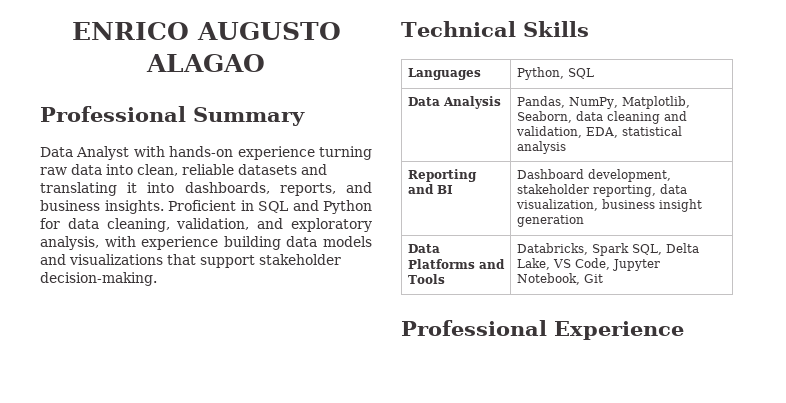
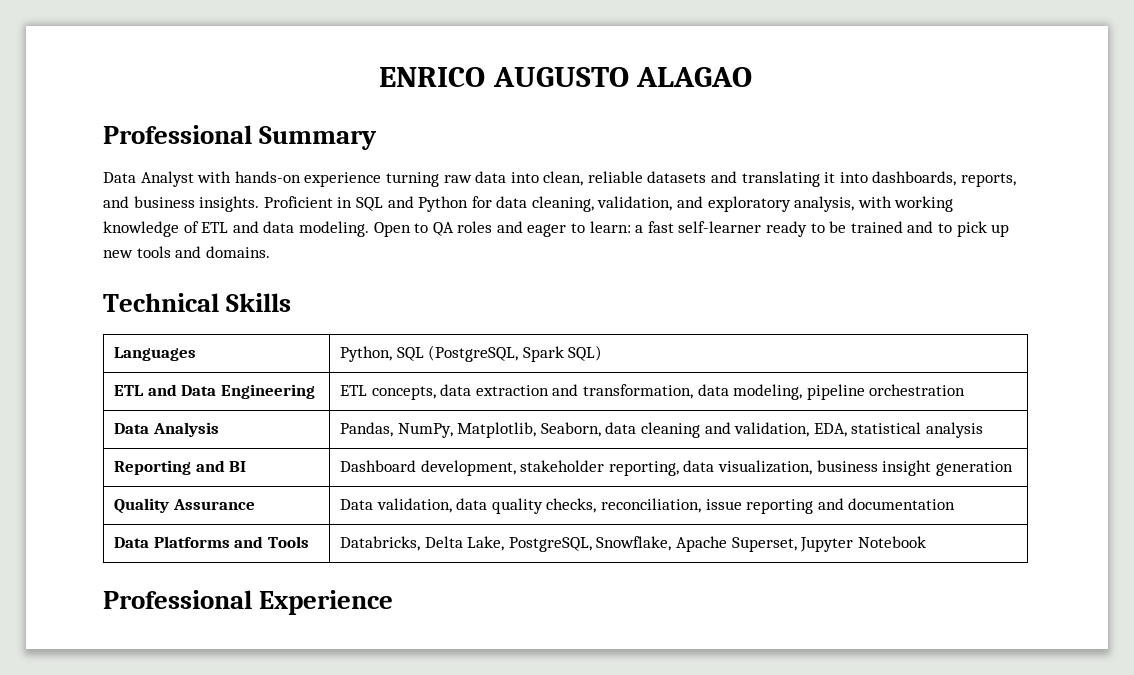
- Proficient in SQL and Python for data cleaning, validation, and exploratory analysis, with experience building data models and visualizations that support stakeholder decision-making.
+ Proficient in SQL and Python for data cleaning, validation, and exploratory analysis, with working knowledge of ETL and data modeling. Open to QA roles and eager to learn: a fast self-learner ready to be trained and to pick up new tools and domains.
- Languages | Python, SQL
+ Languages | Python, SQL (PostgreSQL, Spark SQL)
+ ETL and Data Engineering | ETL concepts, data extraction and transformation, data modeling, pipeline orchestration
+ Quality Assurance | Data validation, data quality checks, reconciliation, issue reporting and documentation
- Data Platforms and Tools | Databricks, Spark SQL, Delta Lake, VS Code, Jupyter Notebook, Git
+ Data Platforms and Tools | Databricks, Delta Lake, PostgreSQL, Snowflake, Apache Superset, Jupyter Notebook

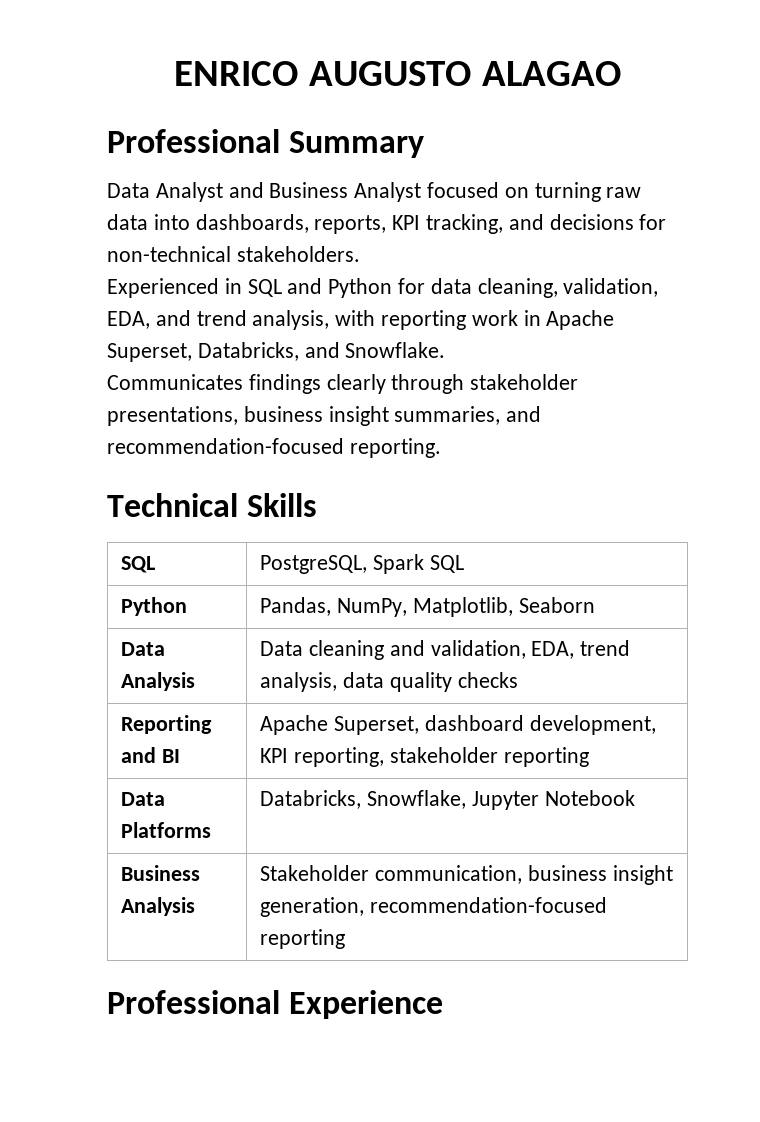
- Data Analyst with hands-on experience turning raw data into clean, reliable datasets and translating it into dashboards, reports, and business insights. Proficient in SQL and Python for data cleaning, validation, and exploratory analysis, with working knowledge of ETL and data modeling. Open to QA roles and eager to learn: a fast self-learner ready to be trained and to pick up new tools and domains.
+ Data Analyst and Business Analyst focused on turning raw data into dashboards, reports, KPI tracking, and decisions for non-technical stakeholders.
+ Experienced in SQL and Python for data cleaning, validation, EDA, and trend analysis, with reporting work in Apache Superset, Databricks, and Snowflake.
+ Communicates findings clearly through stakeholder presentations, business insight summaries, and recommendation-focused reporting.
  Technical Skills
- Languages | Python, SQL (PostgreSQL, Spark SQL)
- ETL and Data Engineering | ETL concepts, data extraction and transformation, data modeling, pipeline orchestration
- Data Analysis | Pandas, NumPy, Matplotlib, Seaborn, data cleaning and validation, EDA, statistical analysis
- Reporting and BI | Dashboard development, stakeholder reporting, data visualization, business insight generation
- Quality Assurance | Data validation, data quality checks, reconciliation, issue reporting and documentation
+ SQL | PostgreSQL, Spark SQL
+ Python | Pandas, NumPy, Matplotlib, Seaborn
+ Data Analysis | Data cleaning and validation, EDA, trend analysis, data quality checks
+ Reporting and BI | Apache Superset, dashboard development, KPI reporting, stakeholder reporting
- Data Platforms and Tools | Databricks, Delta Lake, PostgreSQL, Snowflake, Apache Superset, Jupyter Notebook
+ Data Platforms | Databricks, Snowflake, Jupyter Notebook
+ Business Analysis | Stakeholder communication, business insight generation, recommendation-focused reporting

